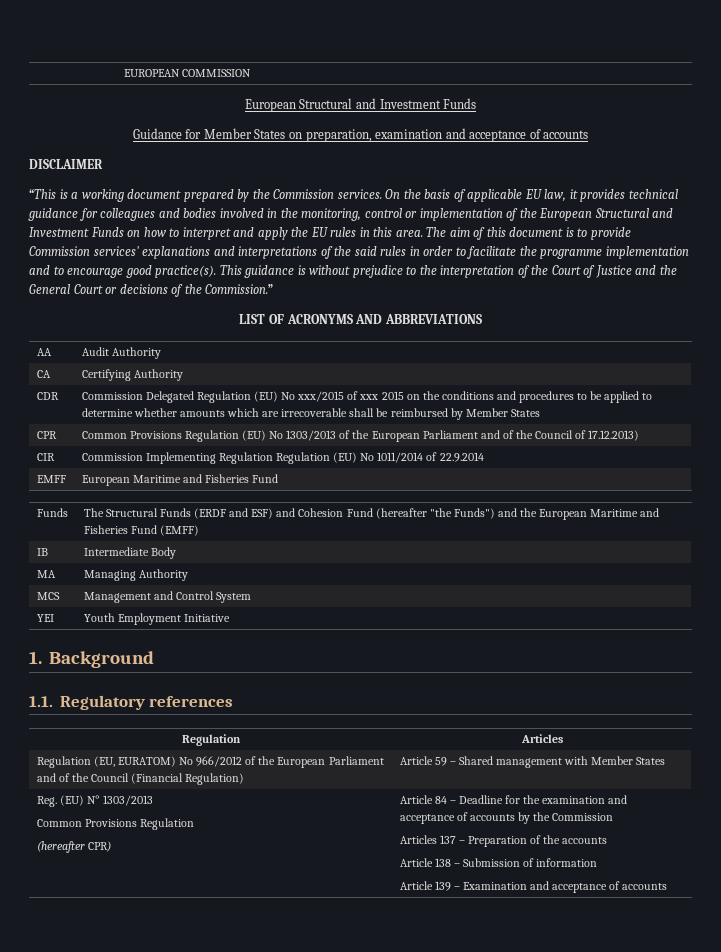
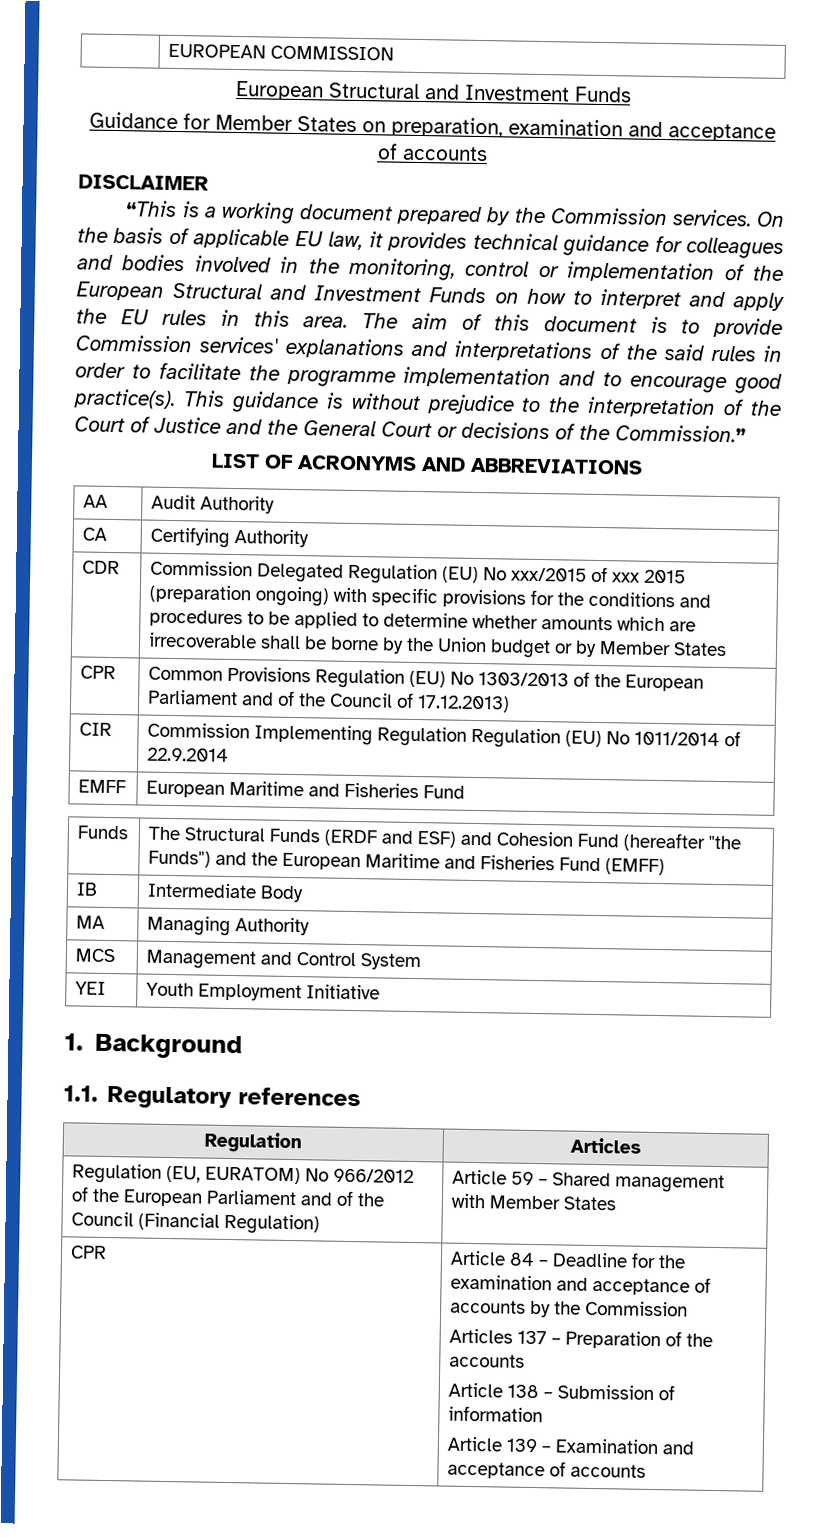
- Commission Delegated Regulation (EU) No xxx/2015 of xxx 2015 on the conditions and procedures to be applied to determine whether amounts which are irrecoverable shall be reimbursed by Member States
+ Commission Delegated Regulation (EU) No xxx/2015 of xxx 2015 (preparation ongoing) with specific provisions for the conditions and procedures to be applied to determine whether amounts which are irrecoverable shall be borne by the Union budget or by Member States
  Regulation (EU, EURATOM) No 966/2012 of the European Parliament and of the Council (Financial Regulation) | Article 59 – Shared management with Member States
- Reg. (EU) N° 1303/2013
- Common Provisions Regulation
- (hereafter CPR)
+ CPR

